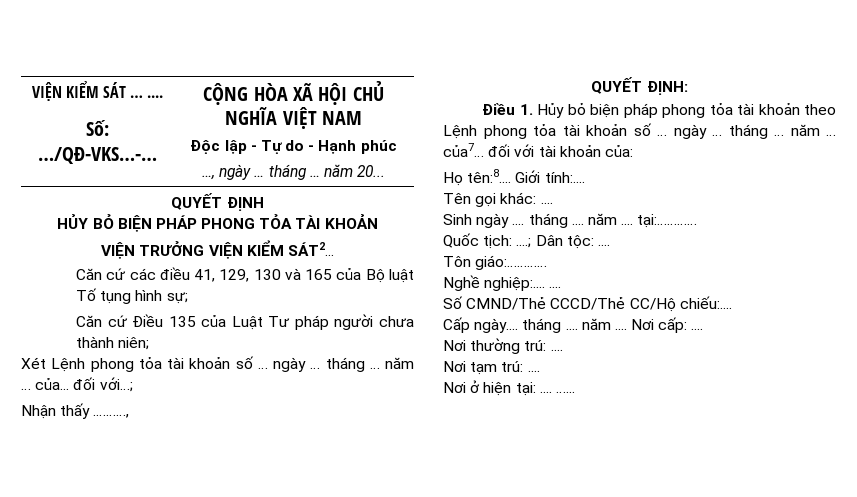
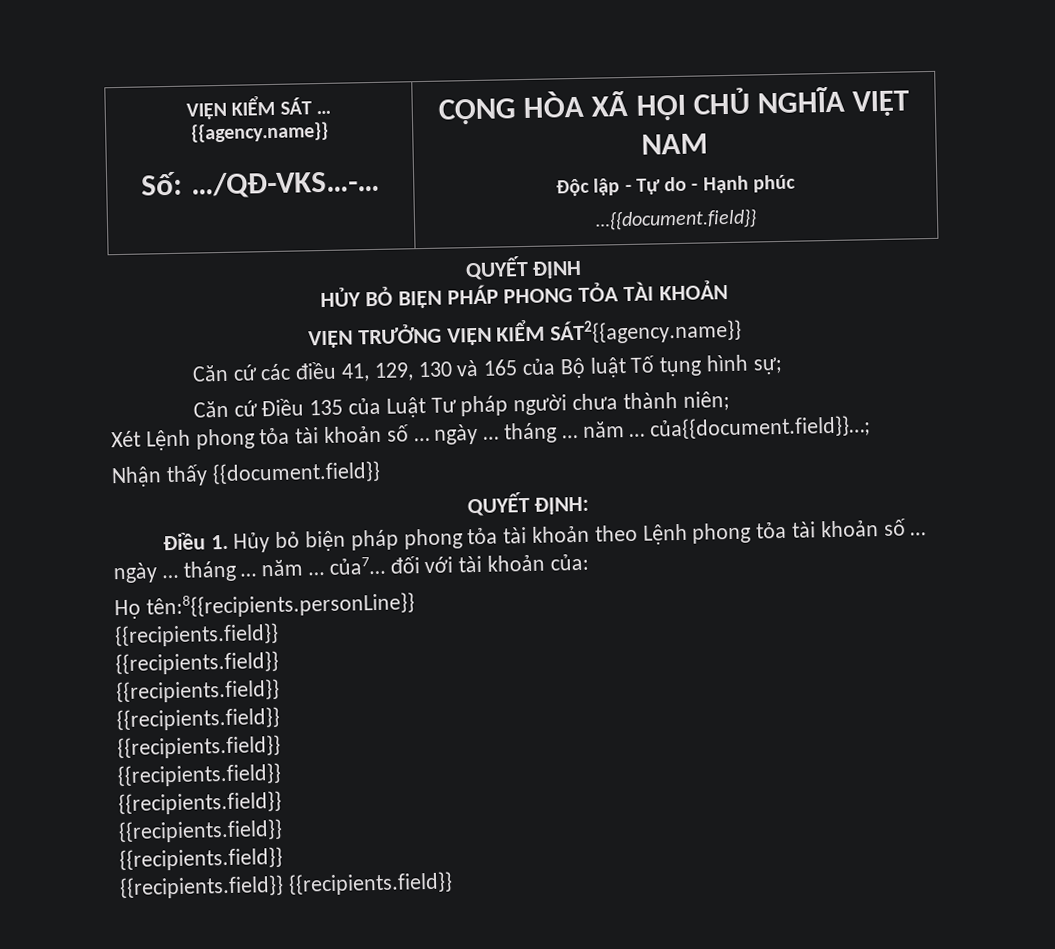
- VIỆN KIỂM SÁT … ....
+ VIỆN KIỂM SÁT … {{agency.name}}
  Số: …/QĐ-VKS…-… | CỘNG HÒA XÃ HỘI CHỦ NGHĨA VIỆT NAM
  Độc lập - Tự do - Hạnh phúc
- …, ngày … tháng … năm 20...
+ …{{document.field}}
- VIỆN TRƯỞNG VIỆN KIỂM SÁT2...
+ VIỆN TRƯỞNG VIỆN KIỂM SÁT2{{agency.name}}
- Xét Lệnh phong tỏa tài khoản số … ngày … tháng … năm … của... đối với…;
+ Xét Lệnh phong tỏa tài khoản số … ngày … tháng … năm … của{{document.field}}…;
- Nhận thấy .………,
+ Nhận thấy {{document.field}}
- Họ tên:8.... Giới tính:....
- Tên gọi khác: ....
- Sinh ngày .... tháng .... năm .... tại:…………
- Quốc tịch: ....; Dân tộc: ....
- Tôn giáo:…………
- Nghề nghiệp:.... ....
- Số CMND/Thẻ CCCD/Thẻ CC/Hộ chiếu:....
- Cấp ngày.... tháng .... năm .... Nơi cấp: ....
- Nơi thường trú: ....
- Nơi tạm trú: ....
- Nơi ở hiện tại: .... …...
+ Họ tên:8{{recipients.personLine}}
+ {{recipients.field}}
+ {{recipients.field}}
+ {{recipients.field}}
+ {{recipients.field}}
+ {{recipients.field}}
+ {{recipients.field}}
+ {{recipients.field}}
+ {{recipients.field}}
+ {{recipients.field}}
+ {{recipients.field}} {{recipients.field}}

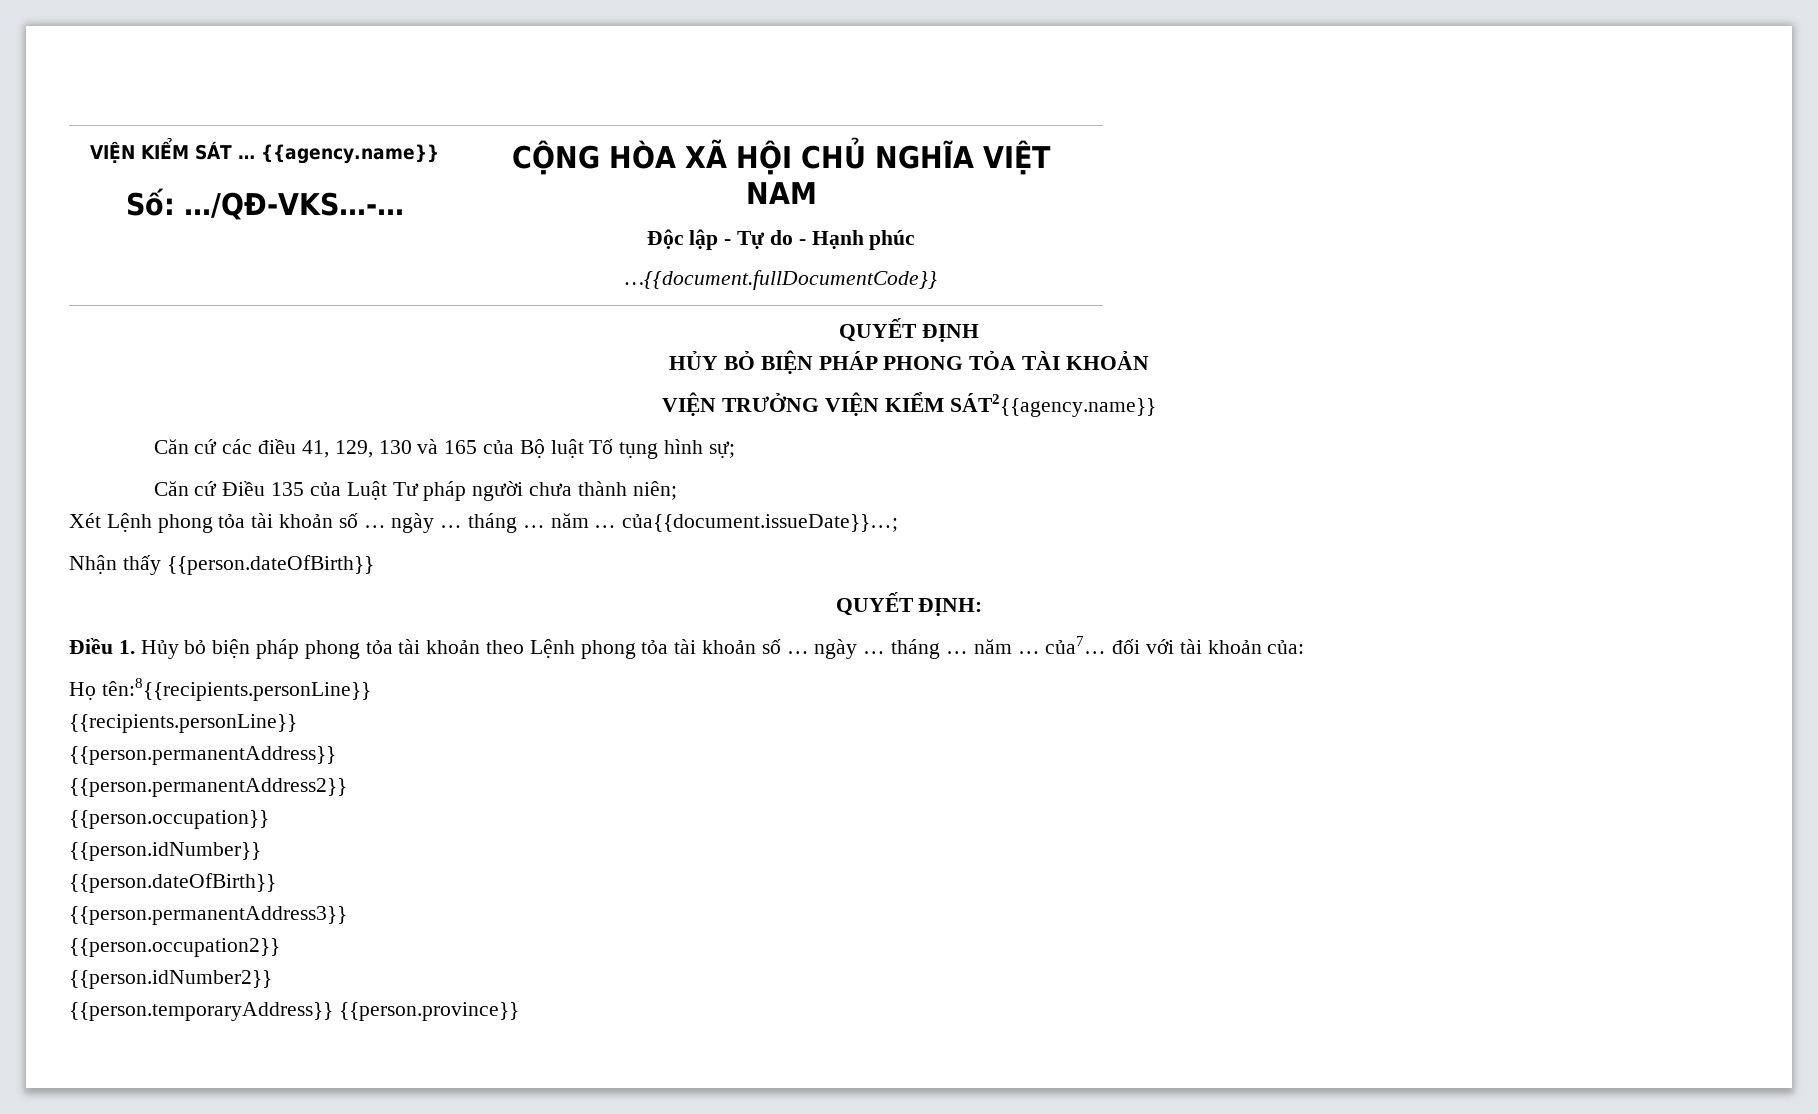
  VIỆN KIỂM SÁT … {{agency.name}}
  Số: …/QĐ-VKS…-… | CỘNG HÒA XÃ HỘI CHỦ NGHĨA VIỆT NAM
  Độc lập - Tự do - Hạnh phúc
- …{{document.field}}
+ …{{document.fullDocumentCode}}
- Xét Lệnh phong tỏa tài khoản số … ngày … tháng … năm … của{{document.field}}…;
+ Xét Lệnh phong tỏa tài khoản số … ngày … tháng … năm … của{{document.issueDate}}…;
- Nhận thấy {{document.field}}
+ Nhận thấy {{person.dateOfBirth}}
  Họ tên:8{{recipients.personLine}}
- {{recipients.field}}
- {{recipients.field}}
- {{recipients.field}}
- {{recipients.field}}
- {{recipients.field}}
- {{recipients.field}}
- {{recipients.field}}
- {{recipients.field}}
- {{recipients.field}}
- {{recipients.field}} {{recipients.field}}
+ {{recipients.personLine}}
+ {{person.permanentAddress}}
+ {{person.permanentAddress2}}
+ {{person.occupation}}
+ {{person.idNumber}}
+ {{person.dateOfBirth}}
+ {{person.permanentAddress3}}
+ {{person.occupation2}}
+ {{person.idNumber2}}
+ {{person.temporaryAddress}} {{person.province}}

